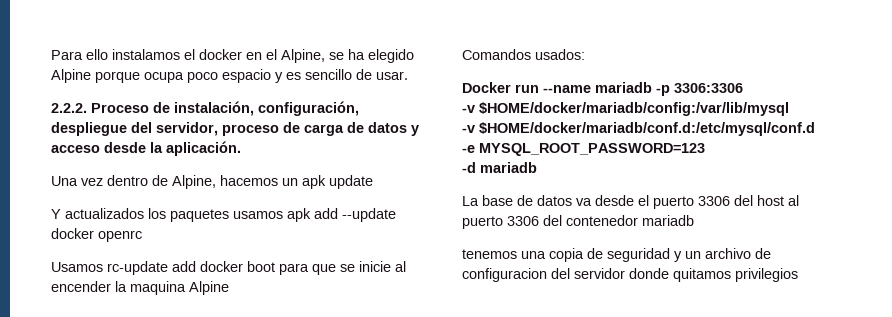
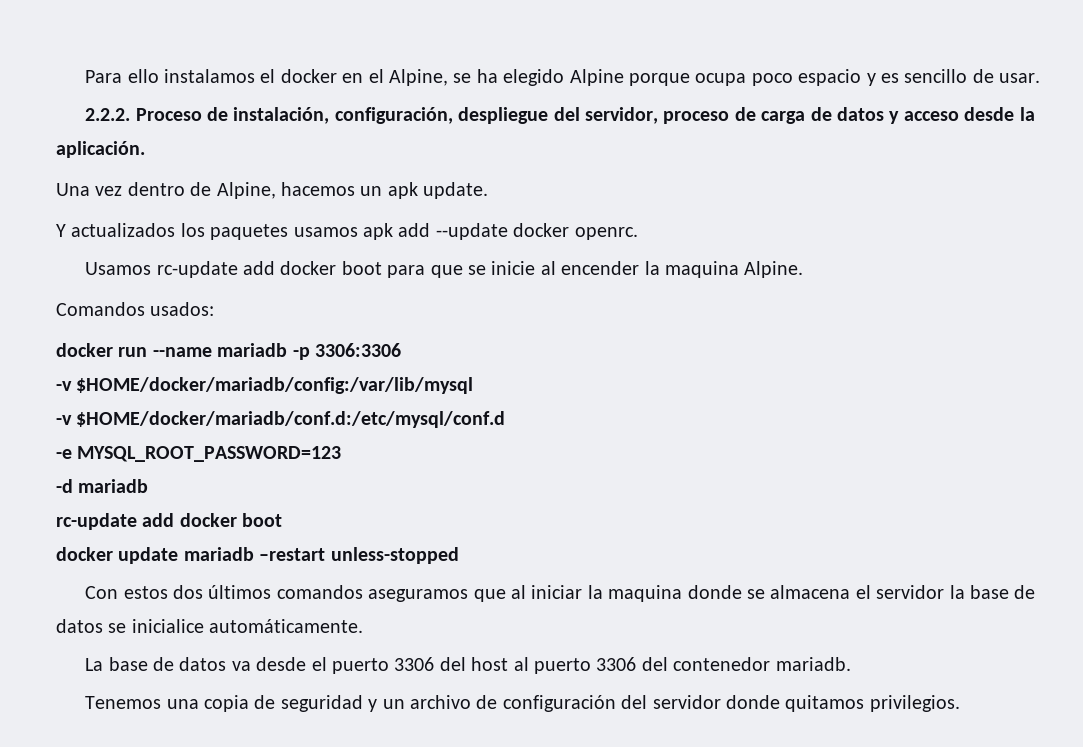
- Una vez dentro de Alpine, hacemos un apk update
+ Una vez dentro de Alpine, hacemos un apk update.
- Y actualizados los paquetes usamos apk add --update docker openrc
+ Y actualizados los paquetes usamos apk add --update docker openrc.
- Usamos rc-update add docker boot para que se inicie al encender la maquina Alpine
+ Usamos rc-update add docker boot para que se inicie al encender la maquina Alpine.
- Docker run --name mariadb -p 3306:3306
+ docker run --name mariadb -p 3306:3306
  -d mariadb
+ rc-update add docker boot
+ docker update mariadb –restart unless-stopped
+ Con estos dos últimos comandos aseguramos que al iniciar la maquina donde se almacena el servidor la base de datos se inicialice automáticamente.
- La base de datos va desde el puerto 3306 del host al puerto 3306 del contenedor mariadb
- tenemos una copia de seguridad y un archivo de configuracion del servidor donde quitamos privilegios
+ La base de datos va desde el puerto 3306 del host al puerto 3306 del contenedor mariadb.
+ Tenemos una copia de seguridad y un archivo de configuración del servidor donde quitamos privilegios.

